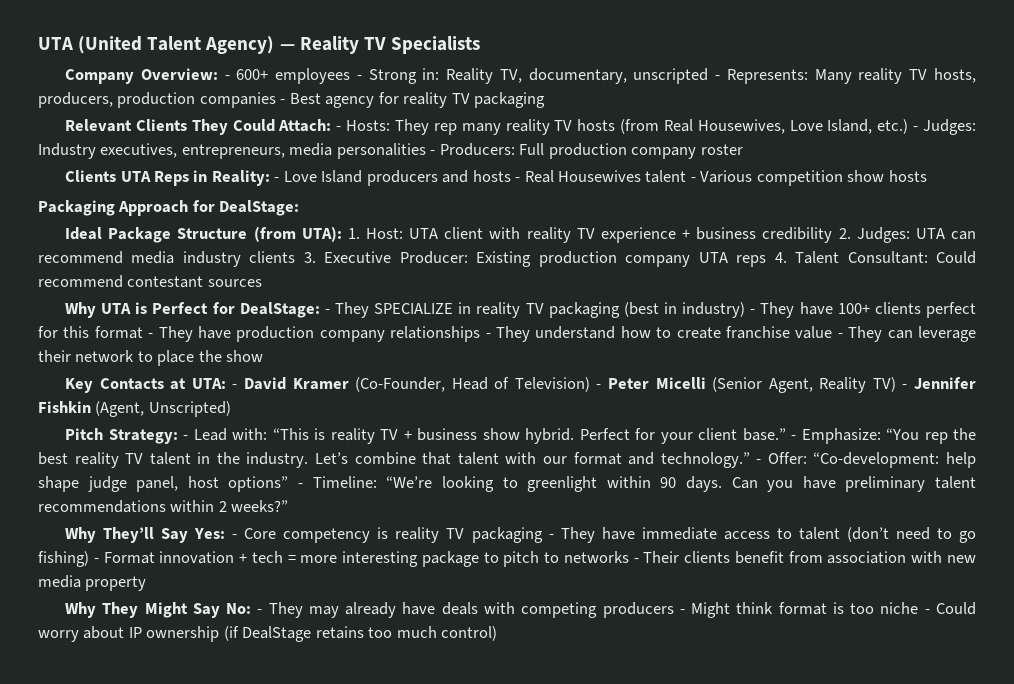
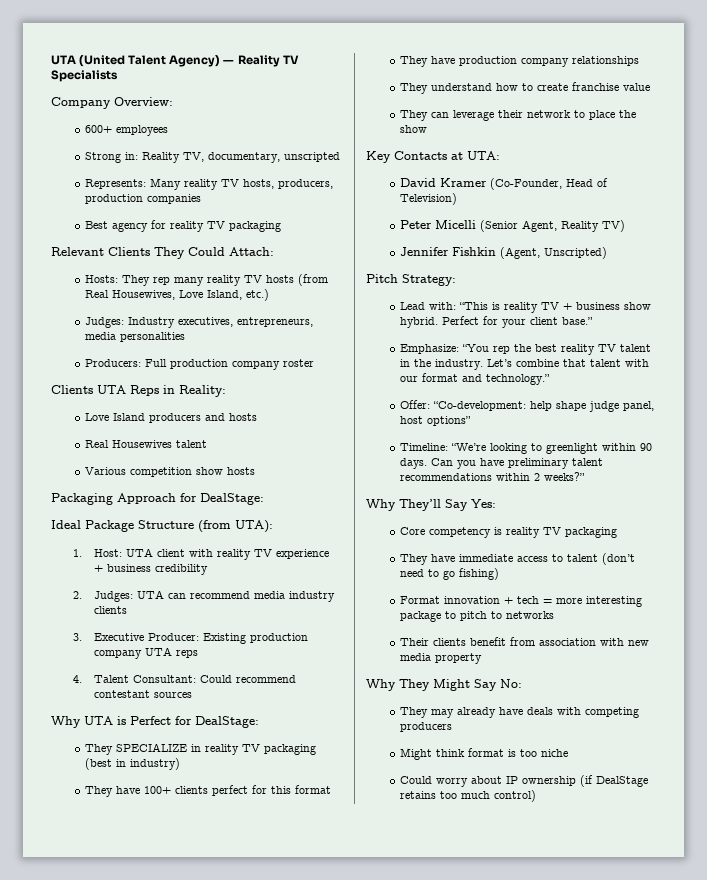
- Company Overview: - 600+ employees - Strong in: Reality TV, documentary, unscripted - Represents: Many reality TV hosts, producers, production companies - Best agency for reality TV packaging
+ Company Overview:
+ 600+ employees
+ Strong in: Reality TV, documentary, unscripted
+ Represents: Many reality TV hosts, producers, production companies
+ Best agency for reality TV packaging
- Relevant Clients They Could Attach: - Hosts: They rep many reality TV hosts (from Real Housewives, Love Island, etc.) - Judges: Industry executives, entrepreneurs, media personalities - Producers: Full production company roster
+ Relevant Clients They Could Attach:
+ Hosts: They rep many reality TV hosts (from Real Housewives, Love Island, etc.)
+ Judges: Industry executives, entrepreneurs, media personalities
+ Producers: Full production company roster
- Clients UTA Reps in Reality: - Love Island producers and hosts - Real Housewives talent - Various competition show hosts
+ Clients UTA Reps in Reality:
+ Love Island producers and hosts
+ Real Housewives talent
+ Various competition show hosts
- Ideal Package Structure (from UTA): 1. Host: UTA client with reality TV experience + business credibility 2. Judges: UTA can recommend media industry clients 3. Executive Producer: Existing production company UTA reps 4. Talent Consultant: Could recommend contestant sources
+ Ideal Package Structure (from UTA):
+ 1. Host: UTA client with reality TV experience + business credibility
+ 2. Judges: UTA can recommend media industry clients
+ 3. Executive Producer: Existing production company UTA reps
+ 4. Talent Consultant: Could recommend contestant sources
- Why UTA is Perfect for DealStage: - They SPECIALIZE in reality TV packaging (best in industry) - They have 100+ clients perfect for this format - They have production company relationships - They understand how to create franchise value - They can leverage their network to place the show
+ Why UTA is Perfect for DealStage:
+ They SPECIALIZE in reality TV packaging (best in industry)
+ They have 100+ clients perfect for this format
+ They have production company relationships
+ They understand how to create franchise value
+ They can leverage their network to place the show
- Key Contacts at UTA: - David Kramer (Co-Founder, Head of Television) - Peter Micelli (Senior Agent, Reality TV) - Jennifer Fishkin (Agent, Unscripted)
+ Key Contacts at UTA:
+ David Kramer (Co-Founder, Head of Television)
+ Peter Micelli (Senior Agent, Reality TV)
+ Jennifer Fishkin (Agent, Unscripted)
- Pitch Strategy: - Lead with: “This is reality TV + business show hybrid.
+ Pitch Strategy:
+ Lead with: “This is reality TV + business show hybrid.
- Perfect for your client base.” - Emphasize: “You rep the best reality TV talent in the industry.
+ Perfect for your client base.”
+ Emphasize: “You rep the best reality TV talent in the industry.
- Let’s combine that talent with our format and technology.” - Offer: “Co-development: help shape judge panel, host options” - Timeline: “We’re looking to greenlight within 90 days.
+ Let’s combine that talent with our format and technology.”
+ Offer: “Co-development: help shape judge panel, host options”
+ Timeline: “We’re looking to greenlight within 90 days.
- Why They’ll Say Yes: - Core competency is reality TV packaging - They have immediate access to talent (don’t need to go fishing) - Format innovation + tech = more interesting package to pitch to networks - Their clients benefit from association with new media property
+ Why They’ll Say Yes:
+ Core competency is reality TV packaging
+ They have immediate access to talent (don’t need to go fishing)
+ Format innovation + tech = more interesting package to pitch to networks
+ Their clients benefit from association with new media property
- Why They Might Say No: - They may already have deals with competing producers - Might think format is too niche - Could worry about IP ownership (if DealStage retains too much control)
+ Why They Might Say No:
+ They may already have deals with competing producers
+ Might think format is too niche
+ Could worry about IP ownership (if DealStage retains too much control)

